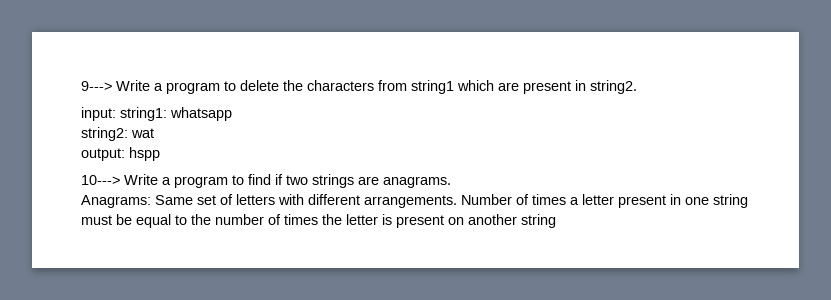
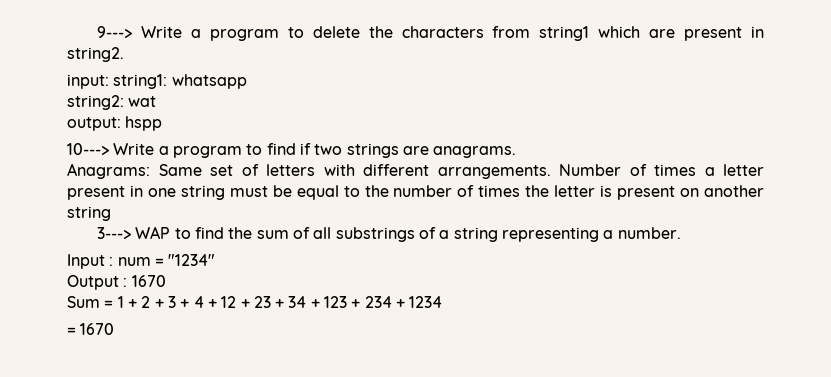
+ 3---> WAP to find the sum of all substrings of a string representing a number.
+ Input : num = "1234"
+ Output : 1670
+ Sum = 1 + 2 + 3 + 4 + 12 + 23 + 34 + 123 + 234 + 1234
+ = 1670

